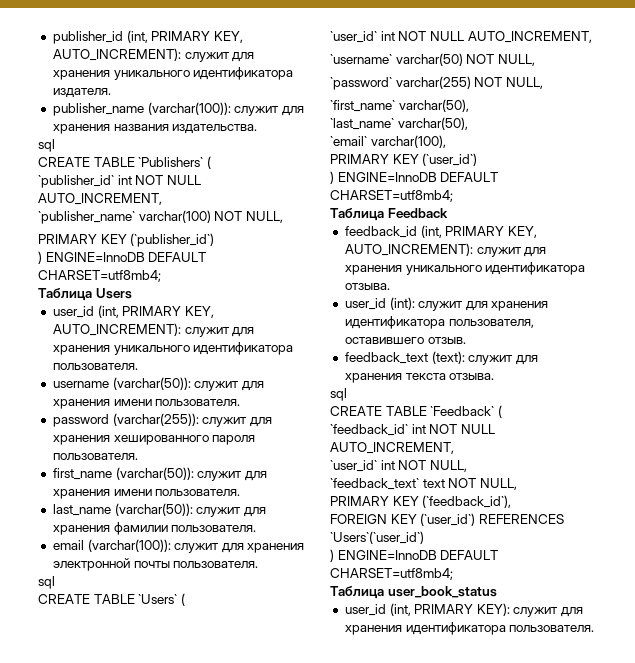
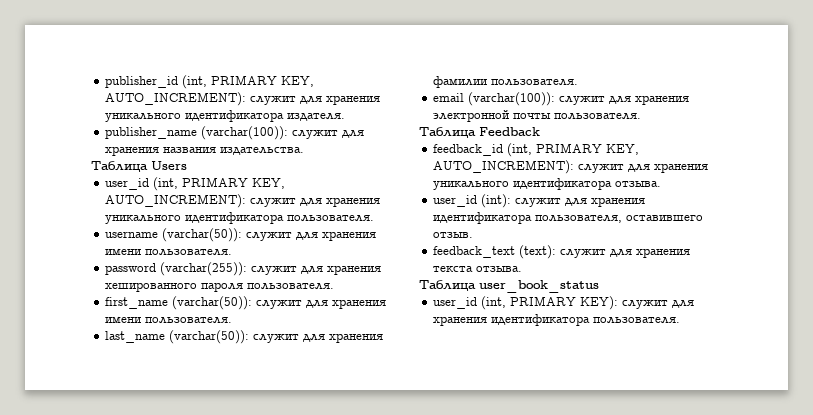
  publisher_name (varchar(100)): служит для хранения названия издательства.
- sql
- CREATE TABLE `Publishers` (
- `publisher_id` int NOT NULL AUTO_INCREMENT,
- `publisher_name` varchar(100) NOT NULL,
- PRIMARY KEY (`publisher_id`)
- ) ENGINE=InnoDB DEFAULT CHARSET=utf8mb4;
  email (varchar(100)): служит для хранения электронной почты пользователя.
- sql
- CREATE TABLE `Users` (
- `user_id` int NOT NULL AUTO_INCREMENT,
- `username` varchar(50) NOT NULL,
- `password` varchar(255) NOT NULL,
- `first_name` varchar(50),
- `last_name` varchar(50),
- `email` varchar(100),
- PRIMARY KEY (`user_id`)
- ) ENGINE=InnoDB DEFAULT CHARSET=utf8mb4;
  feedback_text (text): служит для хранения текста отзыва.
- sql
- CREATE TABLE `Feedback` (
- `feedback_id` int NOT NULL AUTO_INCREMENT,
- `user_id` int NOT NULL,
- `feedback_text` text NOT NULL,
- PRIMARY KEY (`feedback_id`),
- FOREIGN KEY (`user_id`) REFERENCES `Users`(`user_id`)
- ) ENGINE=InnoDB DEFAULT CHARSET=utf8mb4;

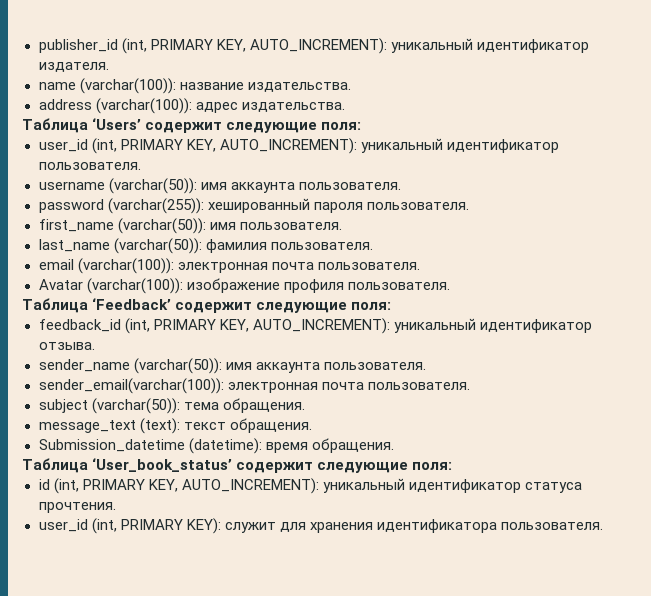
- publisher_id (int, PRIMARY KEY, AUTO_INCREMENT): служит для хранения уникального идентификатора издателя.
- publisher_name (varchar(100)): служит для хранения названия издательства.
- Таблица Users
+ publisher_id (int, PRIMARY KEY, AUTO_INCREMENT): уникальный идентификатор издателя.
+ name (varchar(100)): название издательства.
+ address (varchar(100)): адрес издательства.
+ Таблица ‘Users’ содержит следующие поля:
- user_id (int, PRIMARY KEY, AUTO_INCREMENT): служит для хранения уникального идентификатора пользователя.
+ user_id (int, PRIMARY KEY, AUTO_INCREMENT): уникальный идентификатор пользователя.
- username (varchar(50)): служит для хранения имени пользователя.
+ username (varchar(50)): имя аккаунта пользователя.
- password (varchar(255)): служит для хранения хешированного пароля пользователя.
+ password (varchar(255)): хешированный пароля пользователя.
- first_name (varchar(50)): служит для хранения имени пользователя.
+ first_name (varchar(50)): имя пользователя.
- last_name (varchar(50)): служит для хранения фамилии пользователя.
+ last_name (varchar(50)): фамилия пользователя.
- email (varchar(100)): служит для хранения электронной почты пользователя.
- Таблица Feedback
+ email (varchar(100)): электронная почта пользователя.
+ Avatar (varchar(100)): изображение профиля пользователя.
+ Таблица ‘Feedback’ содержит следующие поля:
- feedback_id (int, PRIMARY KEY, AUTO_INCREMENT): служит для хранения уникального идентификатора отзыва.
- user_id (int): служит для хранения идентификатора пользователя, оставившего отзыв.
- feedback_text (text): служит для хранения текста отзыва.
- Таблица user_book_status
+ feedback_id (int, PRIMARY KEY, AUTO_INCREMENT): уникальный идентификатор отзыва.
+ sender_name (varchar(50)): имя аккаунта пользователя.
+ sender_email(varchar(100)): электронная почта пользователя.
+ subject (varchar(50)): тема обращения.
+ message_text (text): текст обращения.
+ Submission_datetime (datetime): время обращения.
+ Таблица ‘User_book_status’ содержит следующие поля:
+ id (int, PRIMARY KEY, AUTO_INCREMENT): уникальный идентификатор статуса прочтения.

